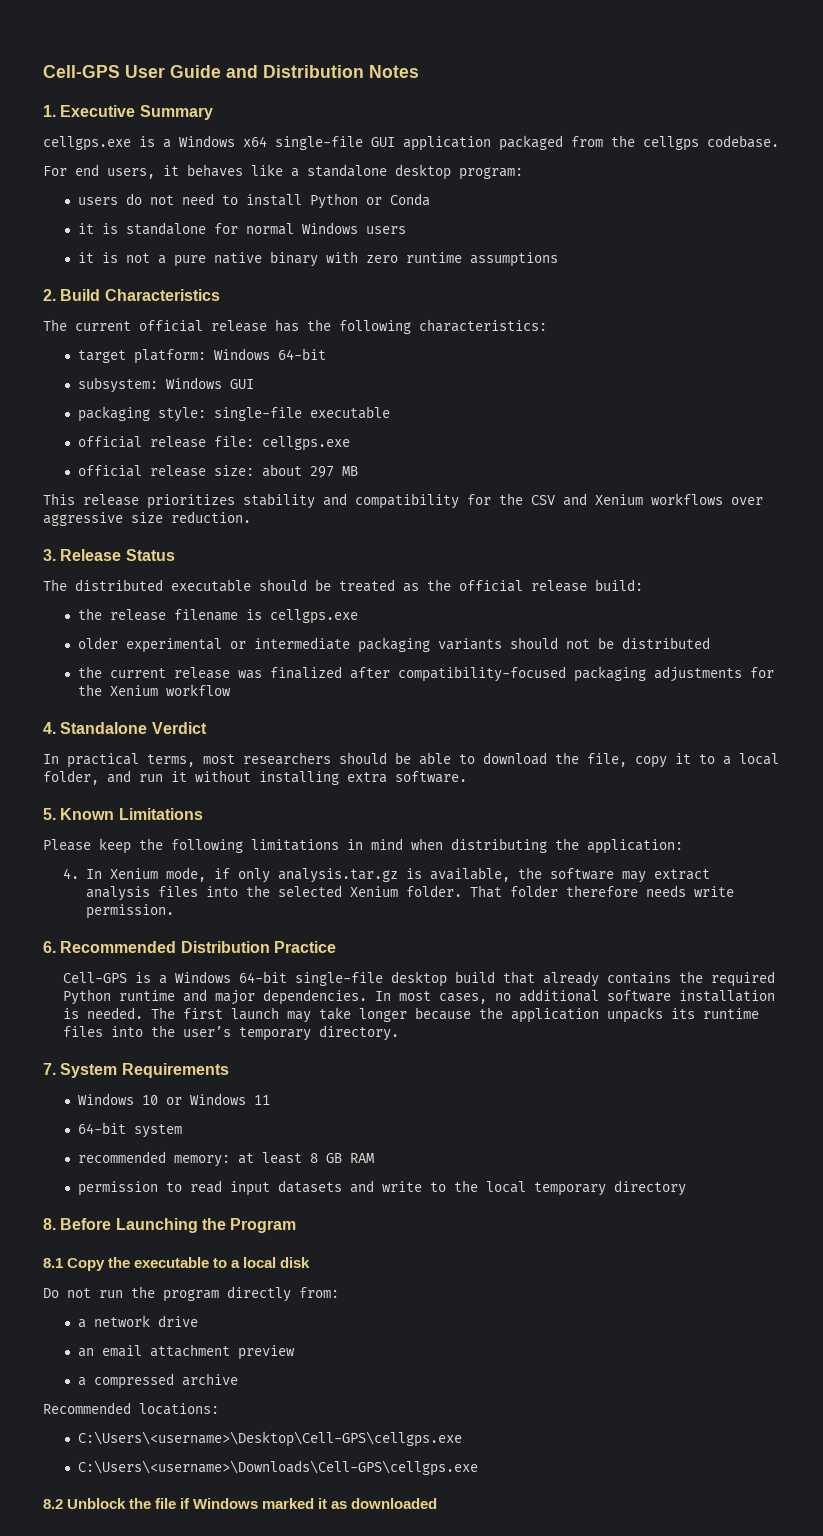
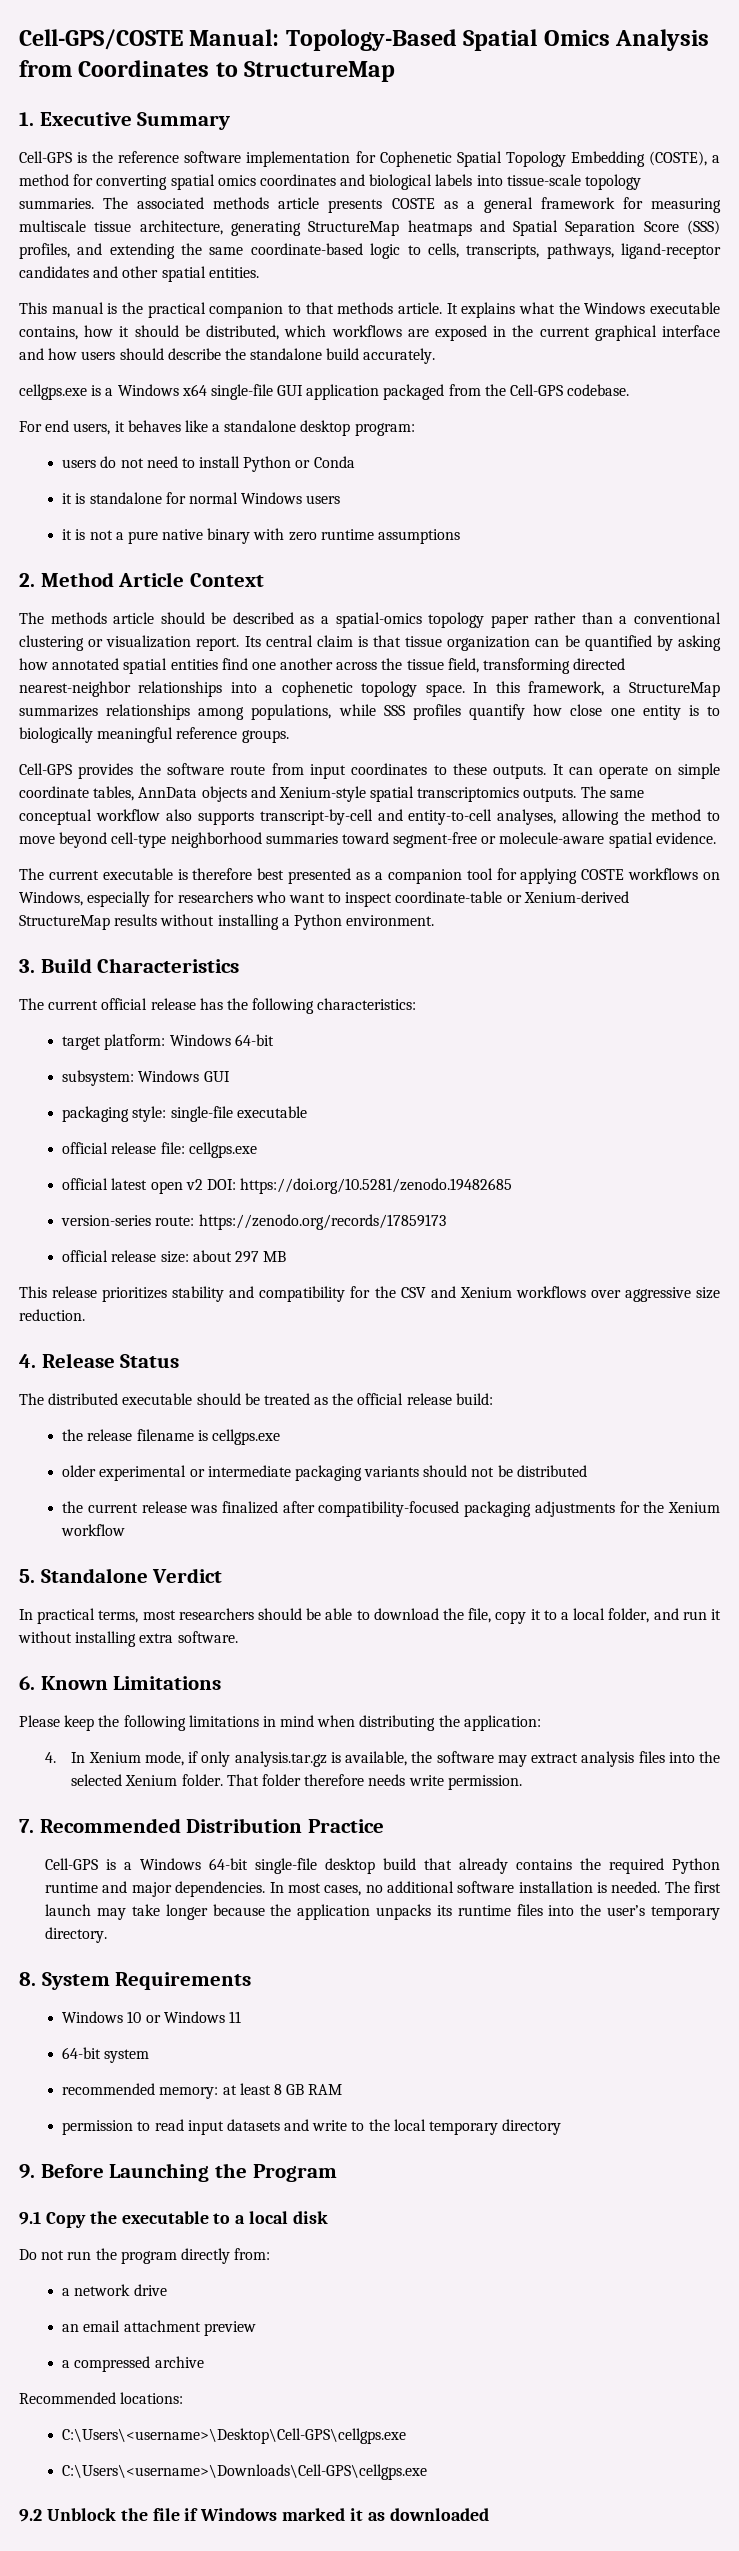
- Cell-GPS User Guide and Distribution Notes
+ Cell-GPS/COSTE Manual: Topology-Based Spatial Omics Analysis from Coordinates to StructureMap
  1. Executive Summary
+ Cell-GPS is the reference software implementation for Cophenetic Spatial Topology Embedding (COSTE), a method for converting spatial omics coordinates and biological labels into tissue-scale topology summaries. The associated methods article presents COSTE as a general framework for measuring multiscale tissue architecture, generating StructureMap heatmaps and Spatial Separation Score (SSS) profiles, and extending the same coordinate-based logic to cells, transcripts, pathways, ligand-receptor candidates and other spatial entities.
+ This manual is the practical companion to that methods article. It explains what the Windows executable contains, how it should be distributed, which workflows are exposed in the current graphical interface and how users should describe the standalone build accurately.
- cellgps.exe is a Windows x64 single-file GUI application packaged from the cellgps codebase.
+ cellgps.exe is a Windows x64 single-file GUI application packaged from the Cell-GPS codebase.
- 2. Build Characteristics
+ 2. Method Article Context
+ The methods article should be described as a spatial-omics topology paper rather than a conventional clustering or visualization report. Its central claim is that tissue organization can be quantified by asking how annotated spatial entities find one another across the tissue field, transforming directed nearest-neighbor relationships into a cophenetic topology space. In this framework, a StructureMap summarizes relationships among populations, while SSS profiles quantify how close one entity is to biologically meaningful reference groups.
+ Cell-GPS provides the software route from input coordinates to these outputs. It can operate on simple coordinate tables, AnnData objects and Xenium-style spatial transcriptomics outputs. The same conceptual workflow also supports transcript-by-cell and entity-to-cell analyses, allowing the method to move beyond cell-type neighborhood summaries toward segment-free or molecule-aware spatial evidence.
+ The current executable is therefore best presented as a companion tool for applying COSTE workflows on Windows, especially for researchers who want to inspect coordinate-table or Xenium-derived StructureMap results without installing a Python environment.
+ 3. Build Characteristics
+ official latest open v2 DOI: https://doi.org/10.5281/zenodo.19482685
+ version-series route: https://zenodo.org/records/17859173
- 3. Release Status
+ 4. Release Status
- 4. Standalone Verdict
+ 5. Standalone Verdict
- 5. Known Limitations
+ 6. Known Limitations
- 6. Recommended Distribution Practice
+ 7. Recommended Distribution Practice
- 7. System Requirements
+ 8. System Requirements
- 8. Before Launching the Program
+ 9. Before Launching the Program
- 8.1 Copy the executable to a local disk
+ 9.1 Copy the executable to a local disk
- 8.2 Unblock the file if Windows marked it as downloaded
+ 9.2 Unblock the file if Windows marked it as downloaded

